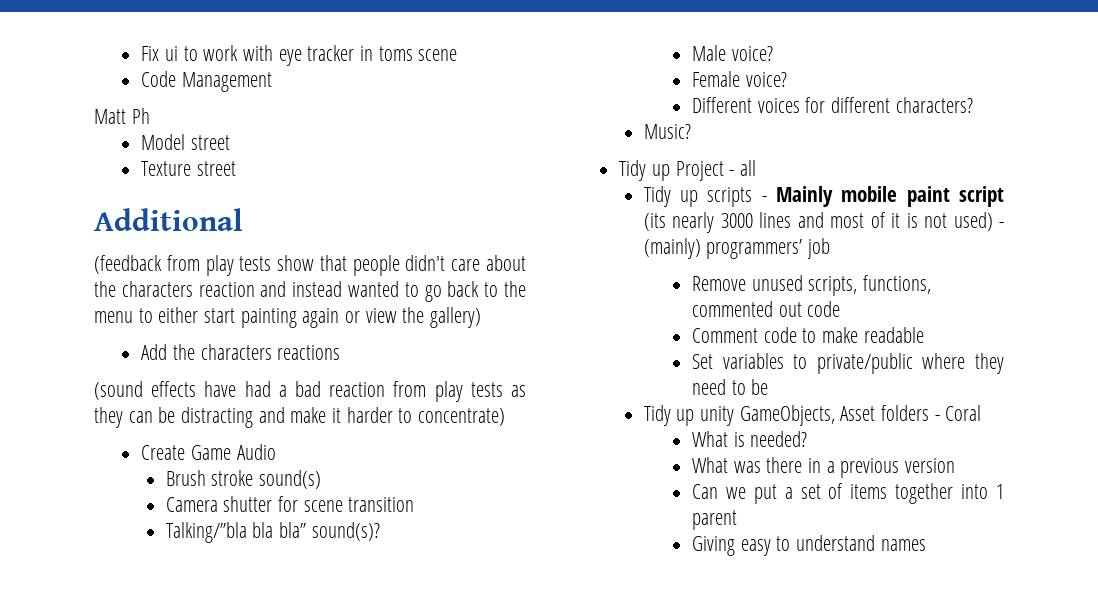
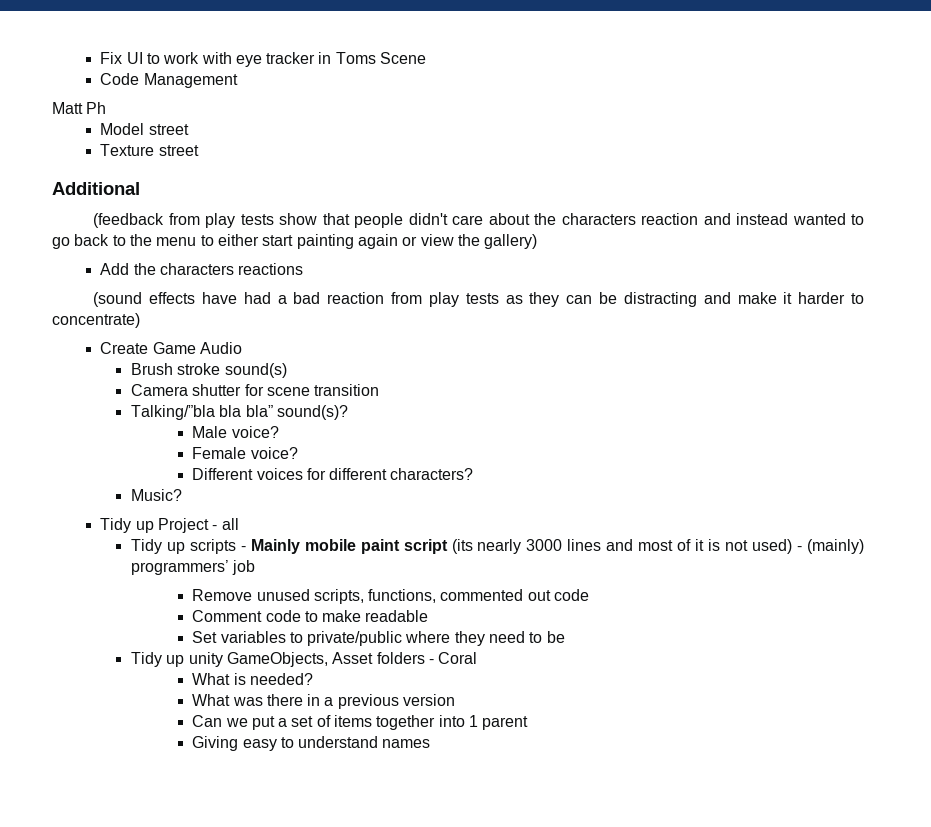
- Fix ui to work with eye tracker in toms scene
+ Fix UI to work with eye tracker in Toms Scene

